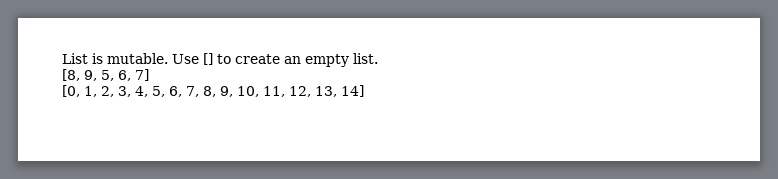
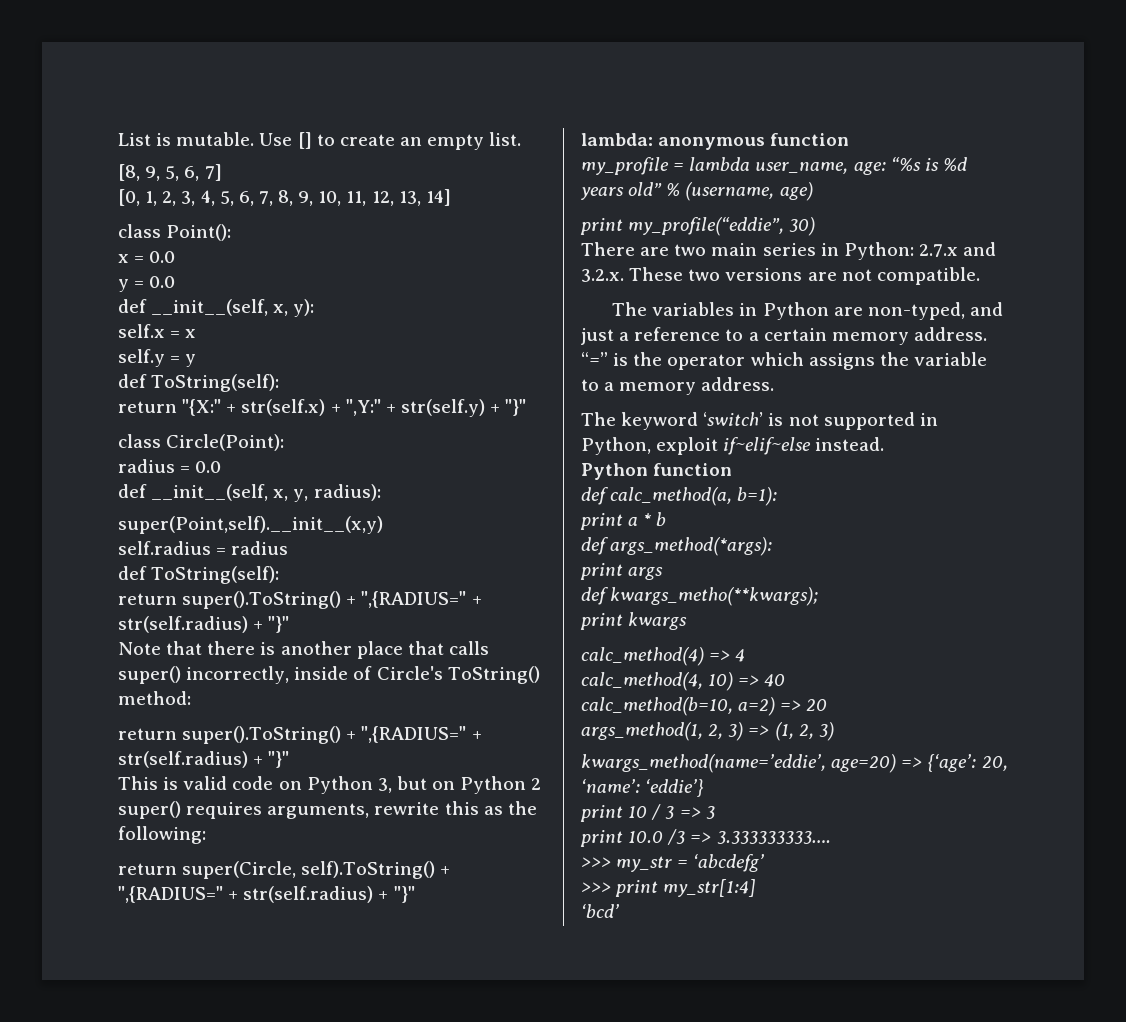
+ class Point():
+ x = 0.0
+ y = 0.0
+ def __init__(self, x, y):
+ self.x = x
+ self.y = y
+ def ToString(self):
+ return "{X:" + str(self.x) + ",Y:" + str(self.y) + "}"
+ class Circle(Point):
+ radius = 0.0
+ def __init__(self, x, y, radius):
+ super(Point,self).__init__(x,y)
+ self.radius = radius
+ def ToString(self):
+ return super().ToString() + ",{RADIUS=" + str(self.radius) + "}"
+ Note that there is another place that calls super() incorrectly, inside of Circle's ToString() method:
+ return super().ToString() + ",{RADIUS=" + str(self.radius) + "}"
+ This is valid code on Python 3, but on Python 2 super() requires arguments, rewrite this as the following:
+ return super(Circle, self).ToString() + ",{RADIUS=" + str(self.radius) + "}"
+ lambda: anonymous function
+ my_profile = lambda user_name, age: “%s is %d years old” % (username, age)
+ print my_profile(“eddie”, 30)
+ There are two main series in Python: 2.7.x and 3.2.x. These two versions are not compatible.
+ The variables in Python are non-typed, and just a reference to a certain memory address. “=” is the operator which assigns the variable to a memory address.
+ The keyword ‘switch’ is not supported in Python, exploit if~elif~else instead.
+ Python function
+ def calc_method(a, b=1):
+ print a * b
+ def args_method(*args):
+ print args
+ def kwargs_metho(**kwargs);
+ print kwargs
+ calc_method(4) => 4
+ calc_method(4, 10) => 40
+ calc_method(b=10, a=2) => 20
+ args_method(1, 2, 3) => (1, 2, 3)
+ kwargs_method(name=’eddie’, age=20) => {‘age’: 20, ‘name’: ‘eddie’}
+ print 10 / 3 => 3
+ print 10.0 /3 => 3.333333333….
+ >>> my_str = ‘abcdefg’
+ >>> print my_str[1:4]
+ ‘bcd’

